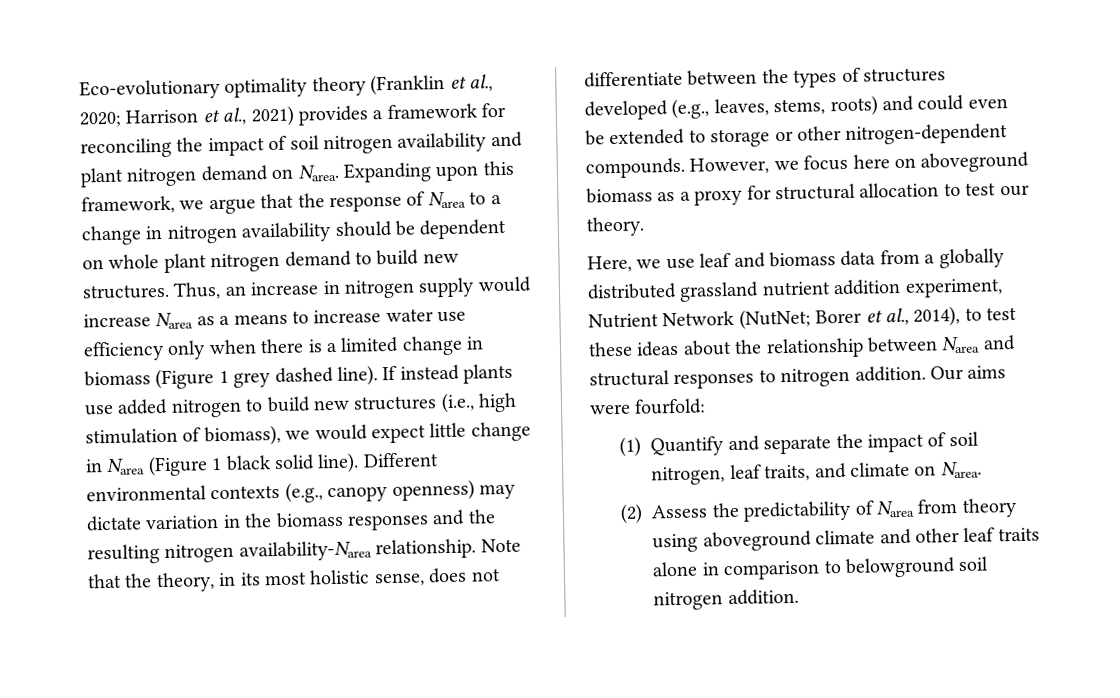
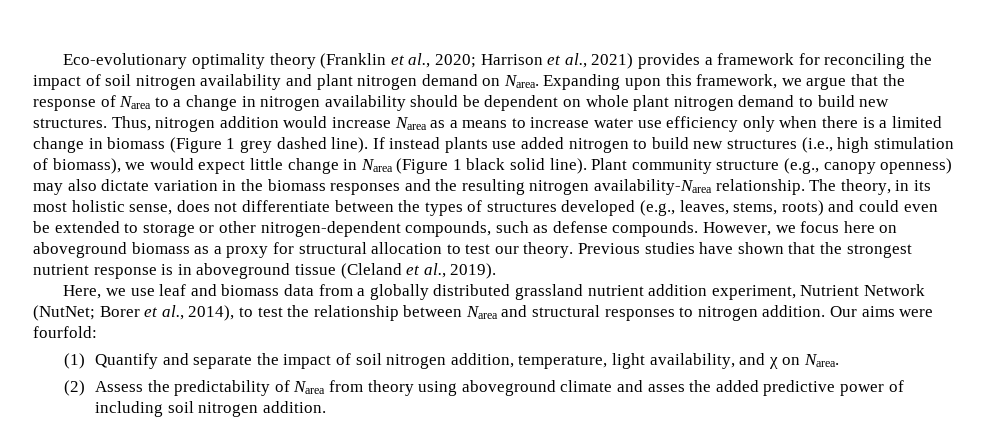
- Thus, an increase in nitrogen supply would increase Narea as a means to increase water use efficiency only when there is a limited change in biomass (Figure 1 grey dashed line).
+ Thus, nitrogen addition would increase Narea as a means to increase water use efficiency only when there is a limited change in biomass (Figure 1 grey dashed line).
- Different environmental contexts (e.g., canopy openness) may dictate variation in the biomass responses and the resulting nitrogen availability-Narea relationship.
+ Plant community structure (e.g., canopy openness) may also dictate variation in the biomass responses and the resulting nitrogen availability-Narea relationship.
- Note that the theory, in its most holistic sense, does not differentiate between the types of structures developed (e.g., leaves, stems, roots) and could even be extended to storage or other nitrogen-dependent compounds.
+ The theory, in its most holistic sense, does not differentiate between the types of structures developed (e.g., leaves, stems, roots) and could even be extended to storage or other nitrogen-dependent compounds, such as defense compounds.
+ Previous studies have shown that the strongest nutrient response is in aboveground tissue (Cleland et al., 2019).
- Here, we use leaf and biomass data from a globally distributed grassland nutrient addition experiment, Nutrient Network (NutNet; Borer et al., 2014), to test these ideas about the relationship between Narea and structural responses to nitrogen addition.
+ Here, we use leaf and biomass data from a globally distributed grassland nutrient addition experiment, Nutrient Network (NutNet; Borer et al., 2014), to test the relationship between Narea and structural responses to nitrogen addition.
- (1) Quantify and separate the impact of soil nitrogen, leaf traits, and climate on Narea.
+ (1) Quantify and separate the impact of soil nitrogen addition, temperature, light availability, and χ on Narea.
- (2) Assess the predictability of Narea from theory using aboveground climate and other leaf traits alone in comparison to belowground soil nitrogen addition.
+ (2) Assess the predictability of Narea from theory using aboveground climate and asses the added predictive power of including soil nitrogen addition.

